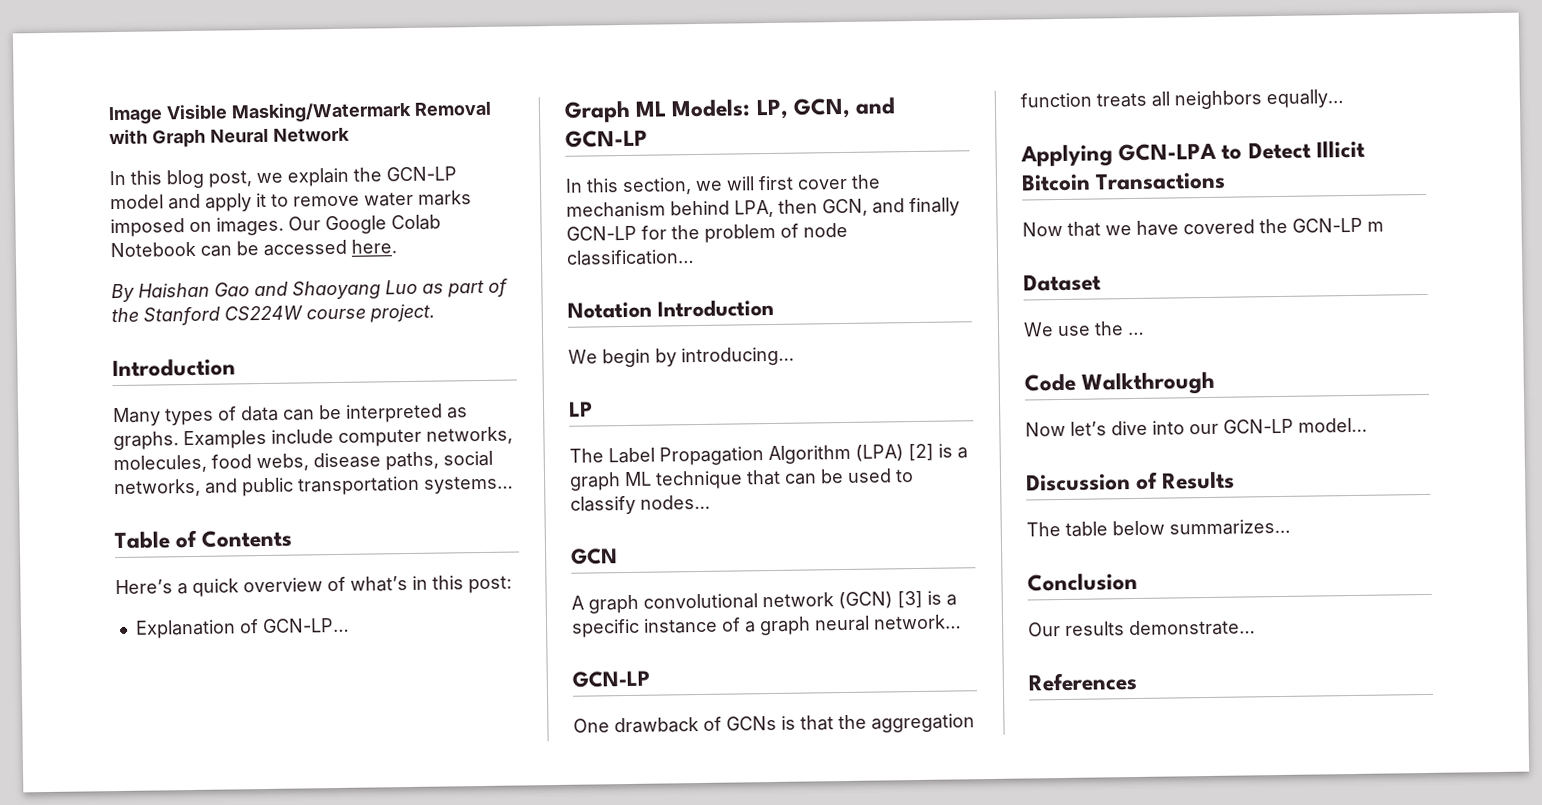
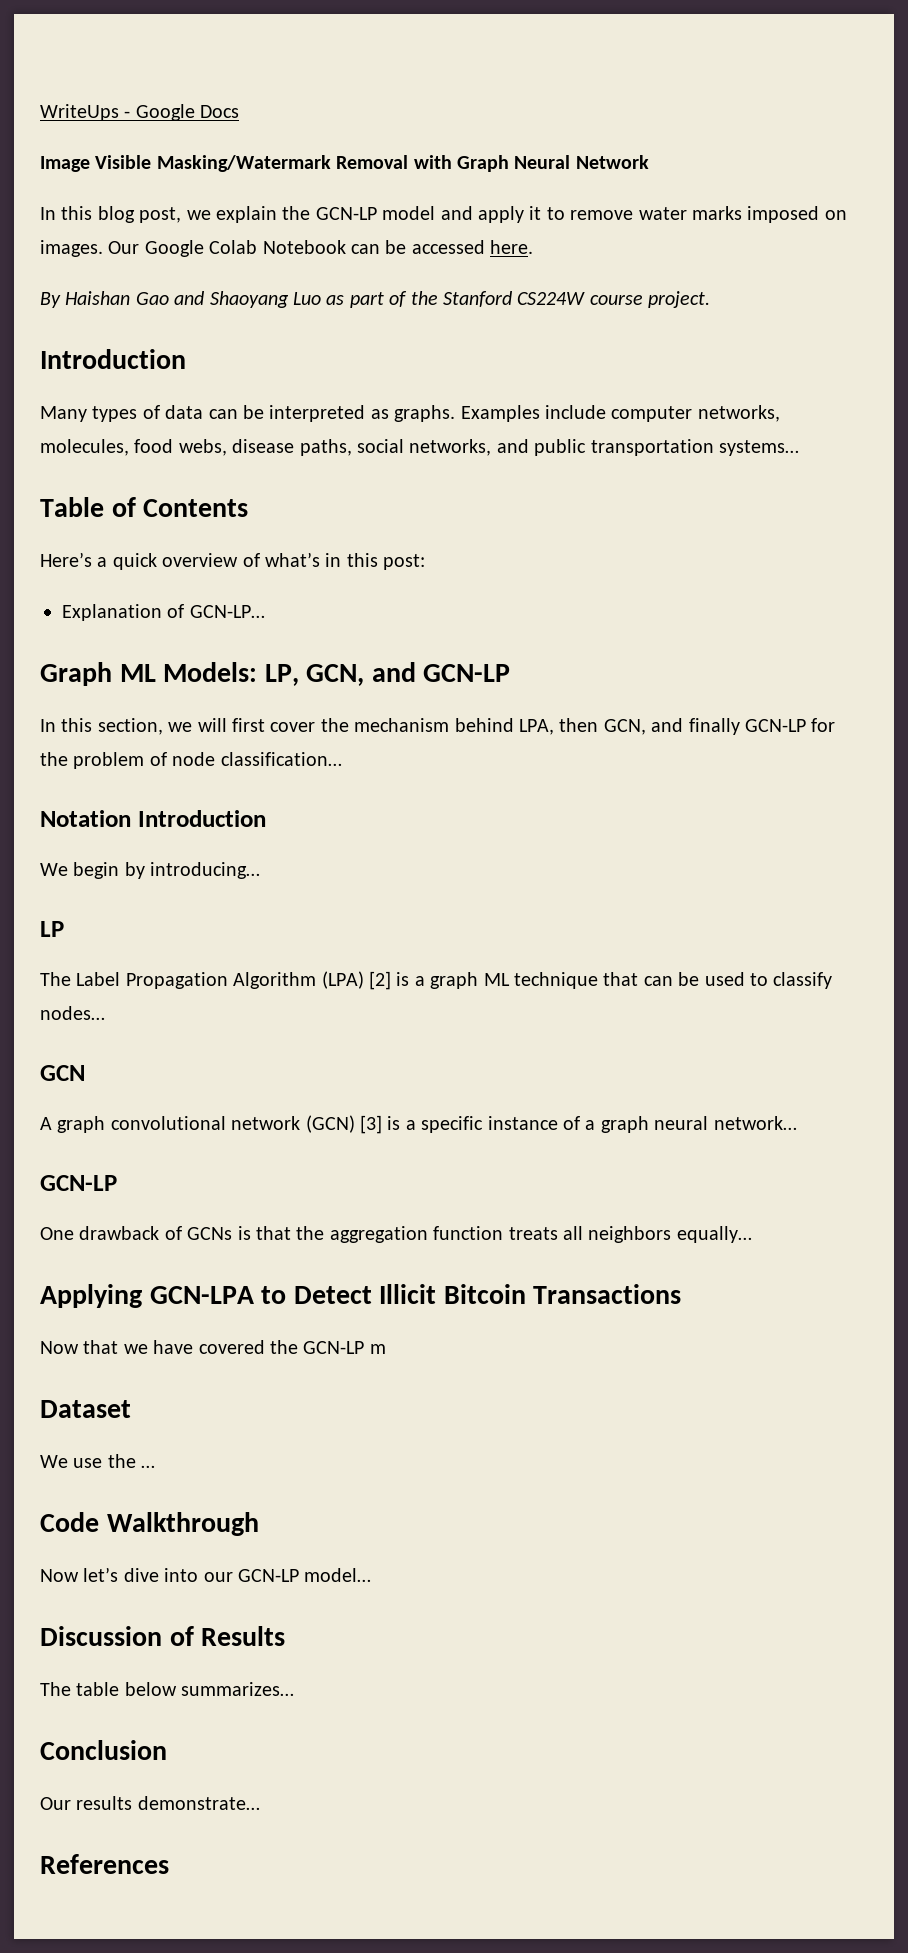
+ WriteUps - Google Docs

